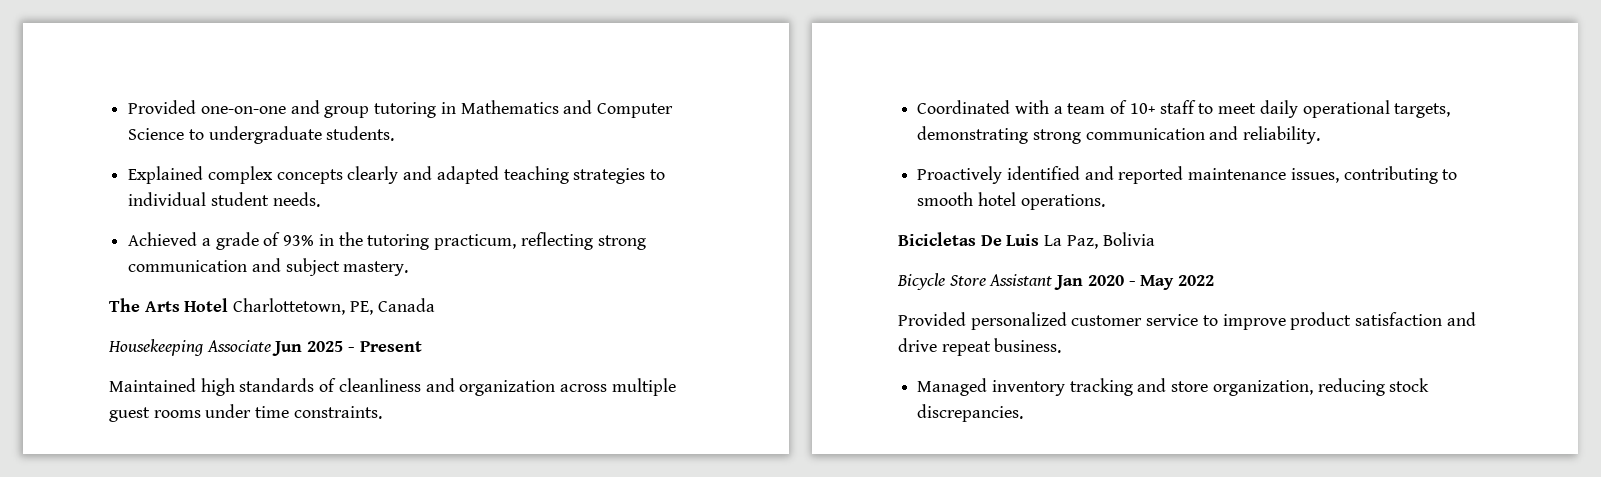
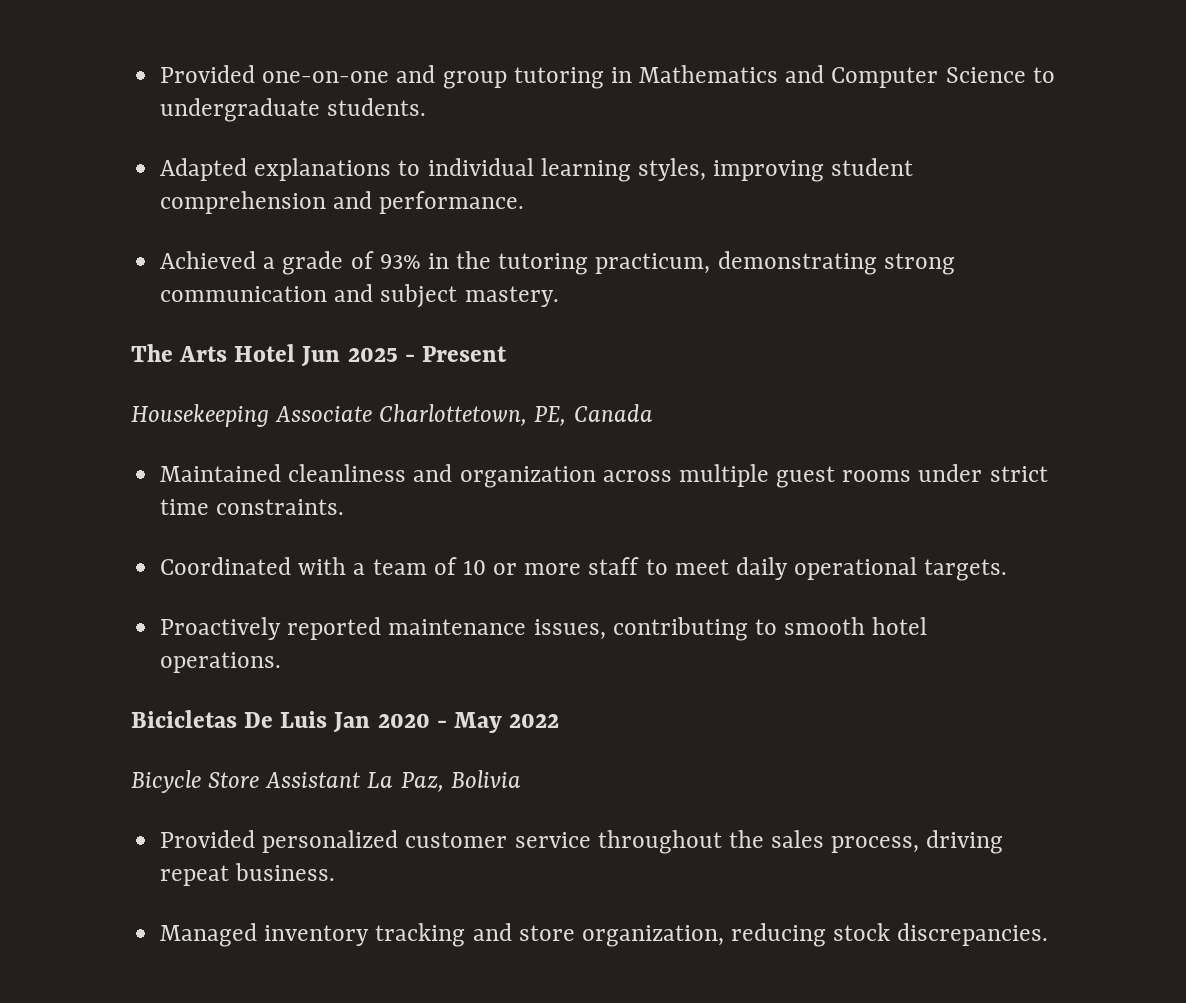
- Explained complex concepts clearly and adapted teaching strategies to individual student needs.
+ Adapted explanations to individual learning styles, improving student comprehension and performance.
- Achieved a grade of 93% in the tutoring practicum, reflecting strong communication and subject mastery.
+ Achieved a grade of 93% in the tutoring practicum, demonstrating strong communication and subject mastery.
- The Arts Hotel Charlottetown, PE, Canada
- Housekeeping Associate Jun 2025 - Present
+ The Arts Hotel Jun 2025 - Present
- Maintained high standards of cleanliness and organization across multiple guest rooms under time constraints.
+ Housekeeping Associate Charlottetown, PE, Canada
+ Maintained cleanliness and organization across multiple guest rooms under strict time constraints.
- Coordinated with a team of 10+ staff to meet daily operational targets, demonstrating strong communication and reliability.
+ Coordinated with a team of 10 or more staff to meet daily operational targets.
- Proactively identified and reported maintenance issues, contributing to smooth hotel operations.
+ Proactively reported maintenance issues, contributing to smooth hotel operations.
- Bicicletas De Luis La Paz, Bolivia
- Bicycle Store Assistant Jan 2020 - May 2022
+ Bicicletas De Luis Jan 2020 - May 2022
- Provided personalized customer service to improve product satisfaction and drive repeat business.
+ Bicycle Store Assistant La Paz, Bolivia
+ Provided personalized customer service throughout the sales process, driving repeat business.

